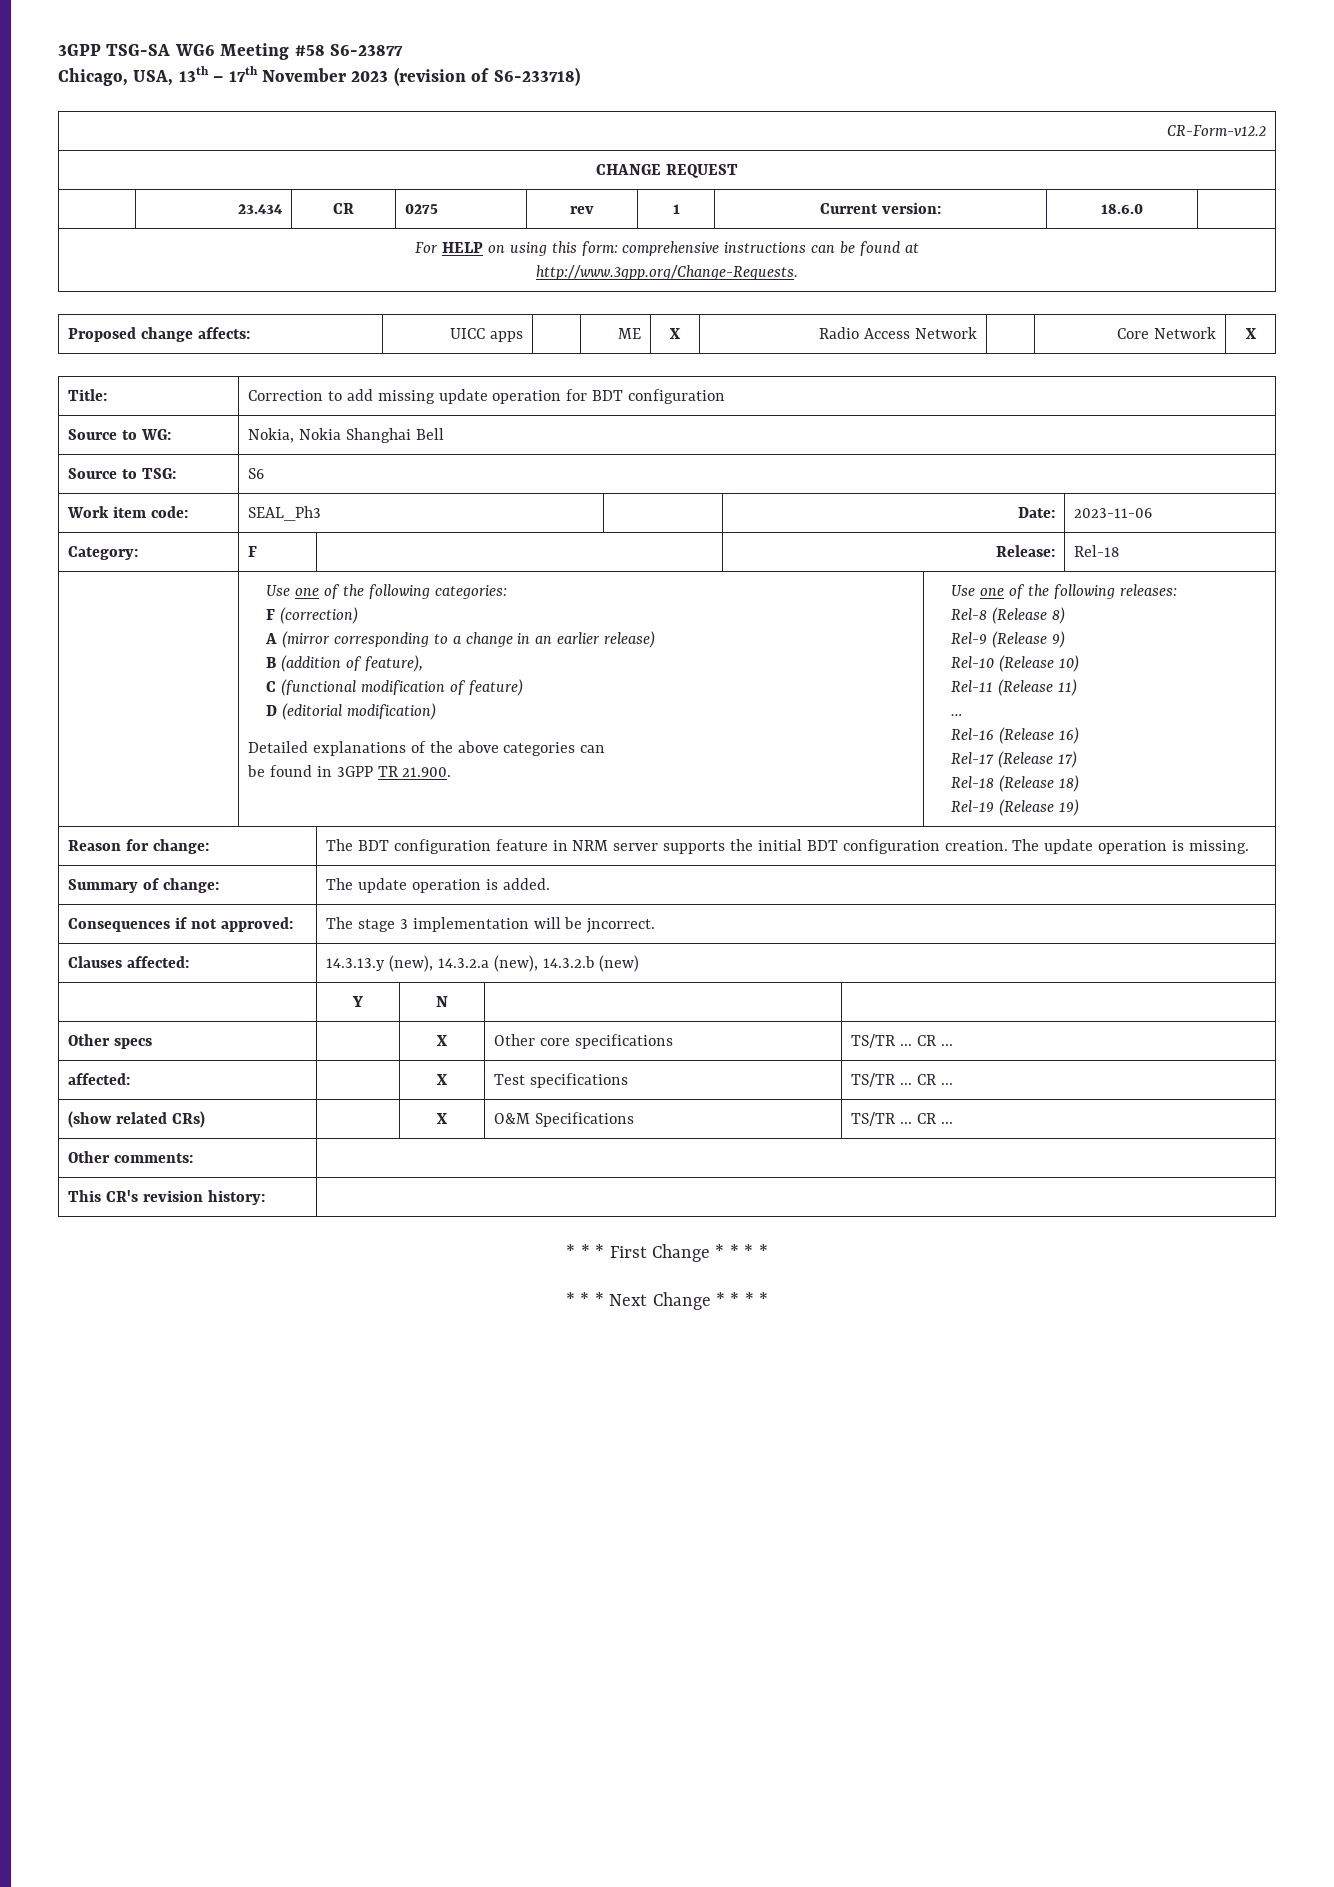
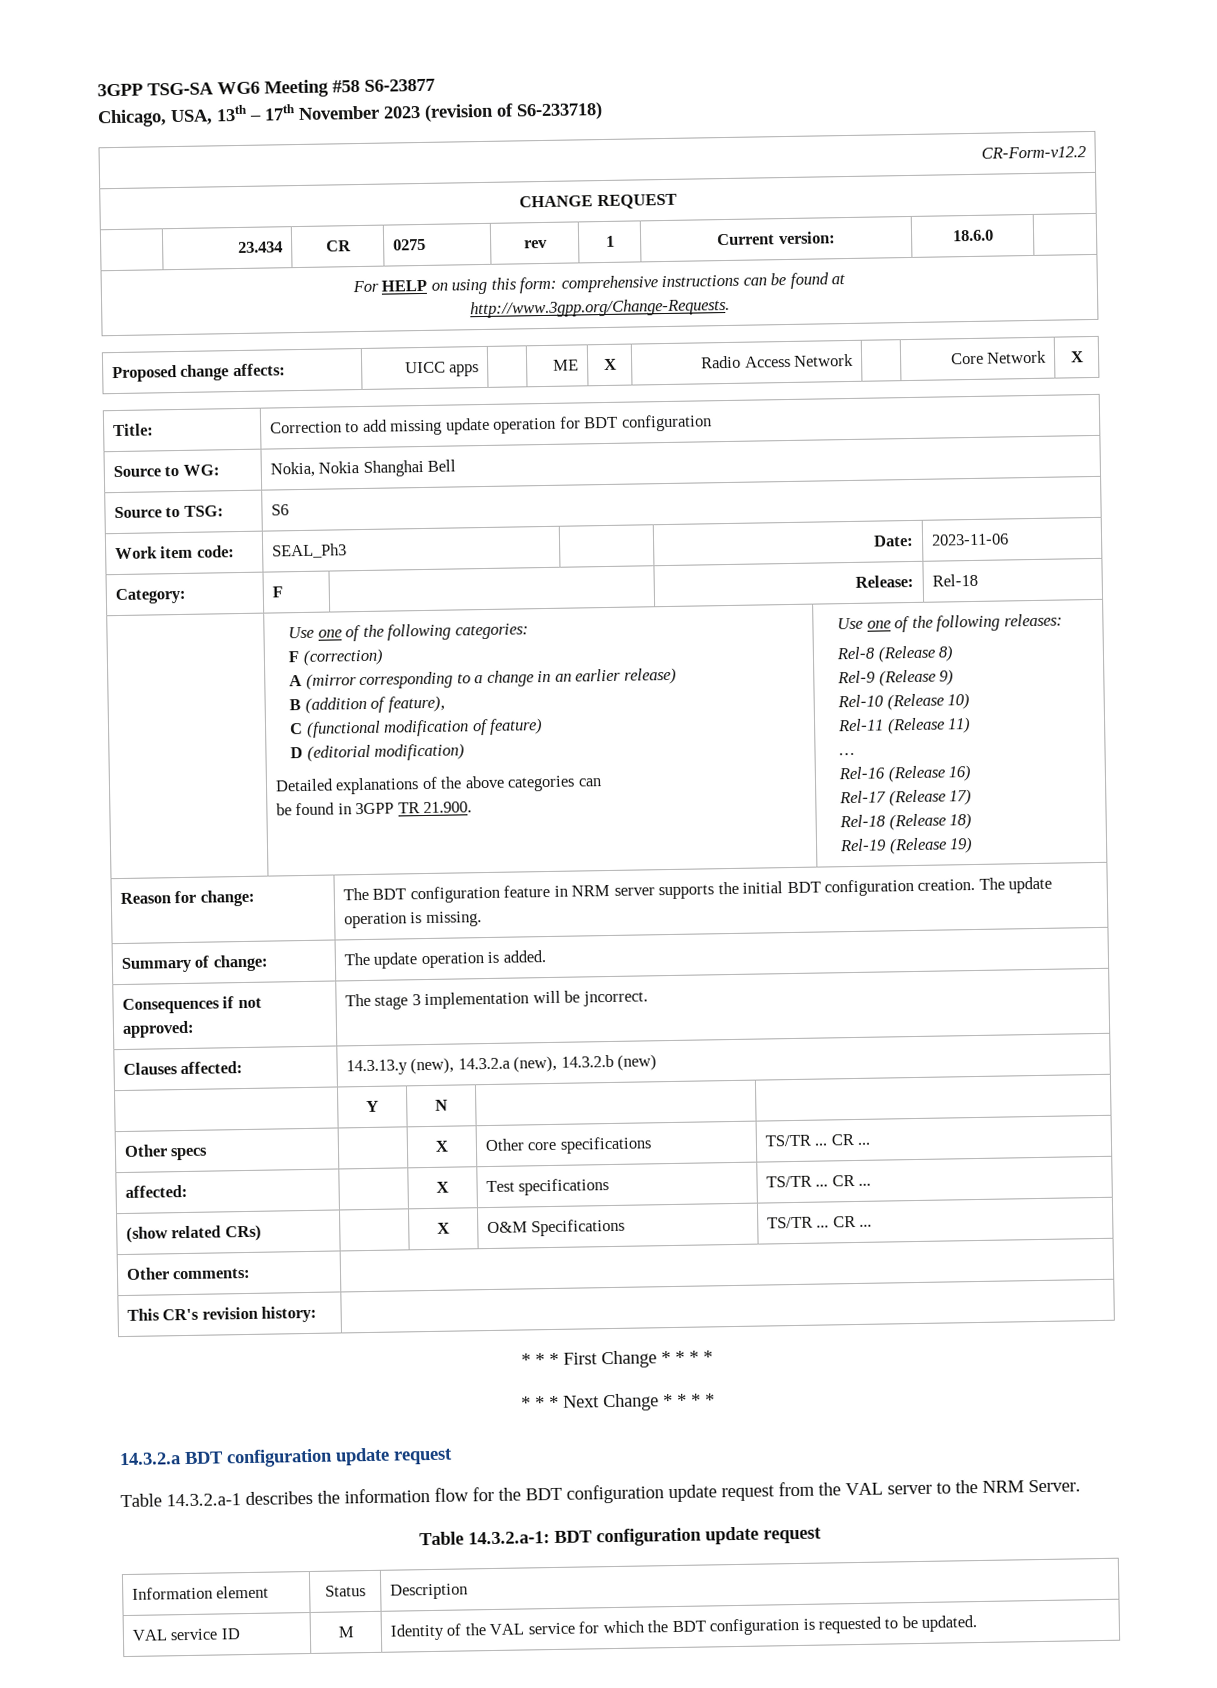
+ 14.3.2.a BDT configuration update request
+ Table 14.3.2.a-1 describes the information flow for the BDT configuration update request from the VAL server to the NRM Server.
+ Table 14.3.2.a-1: BDT configuration update request
+ Information element | Status | Description
+ VAL service ID | M | Identity of the VAL service for which the BDT configuration is requested to be updated.

